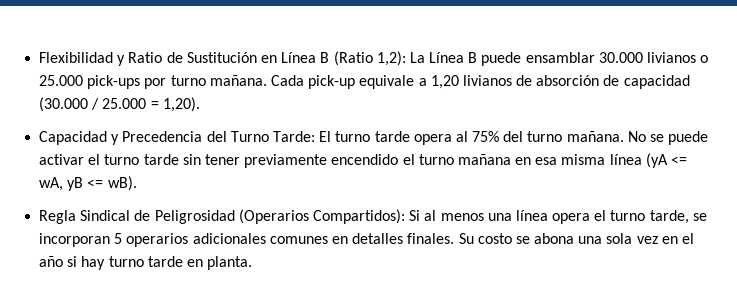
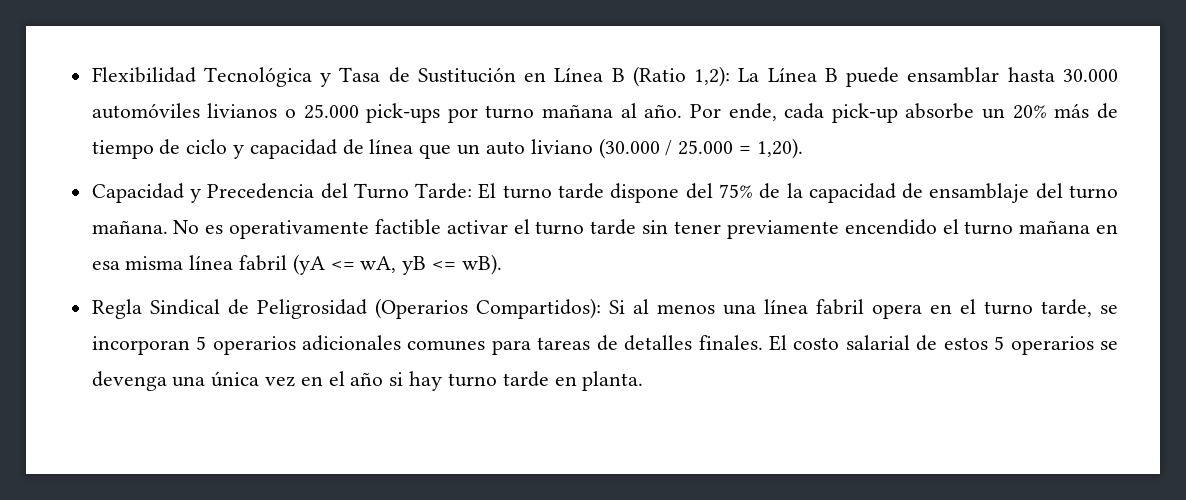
- Flexibilidad y Ratio de Sustitución en Línea B (Ratio 1,2): La Línea B puede ensamblar 30.000 livianos o 25.000 pick-ups por turno mañana. Cada pick-up equivale a 1,20 livianos de absorción de capacidad (30.000 / 25.000 = 1,20).
+ Flexibilidad Tecnológica y Tasa de Sustitución en Línea B (Ratio 1,2): La Línea B puede ensamblar hasta 30.000 automóviles livianos o 25.000 pick-ups por turno mañana al año. Por ende, cada pick-up absorbe un 20% más de tiempo de ciclo y capacidad de línea que un auto liviano (30.000 / 25.000 = 1,20).
- Capacidad y Precedencia del Turno Tarde: El turno tarde opera al 75% del turno mañana.
+ Capacidad y Precedencia del Turno Tarde: El turno tarde dispone del 75% de la capacidad de ensamblaje del turno mañana.
- No se puede activar el turno tarde sin tener previamente encendido el turno mañana en esa misma línea (yA <= wA, yB <= wB).
+ No es operativamente factible activar el turno tarde sin tener previamente encendido el turno mañana en esa misma línea fabril (yA <= wA, yB <= wB).
- Regla Sindical de Peligrosidad (Operarios Compartidos): Si al menos una línea opera el turno tarde, se incorporan 5 operarios adicionales comunes en detalles finales. Su costo se abona una sola vez en el año si hay turno tarde en planta.
+ Regla Sindical de Peligrosidad (Operarios Compartidos): Si al menos una línea fabril opera en el turno tarde, se incorporan 5 operarios adicionales comunes para tareas de detalles finales. El costo salarial de estos 5 operarios se devenga una única vez en el año si hay turno tarde en planta.

